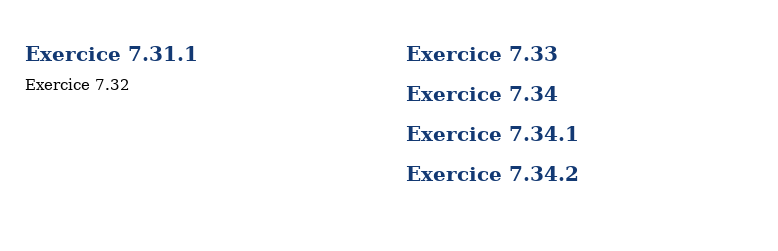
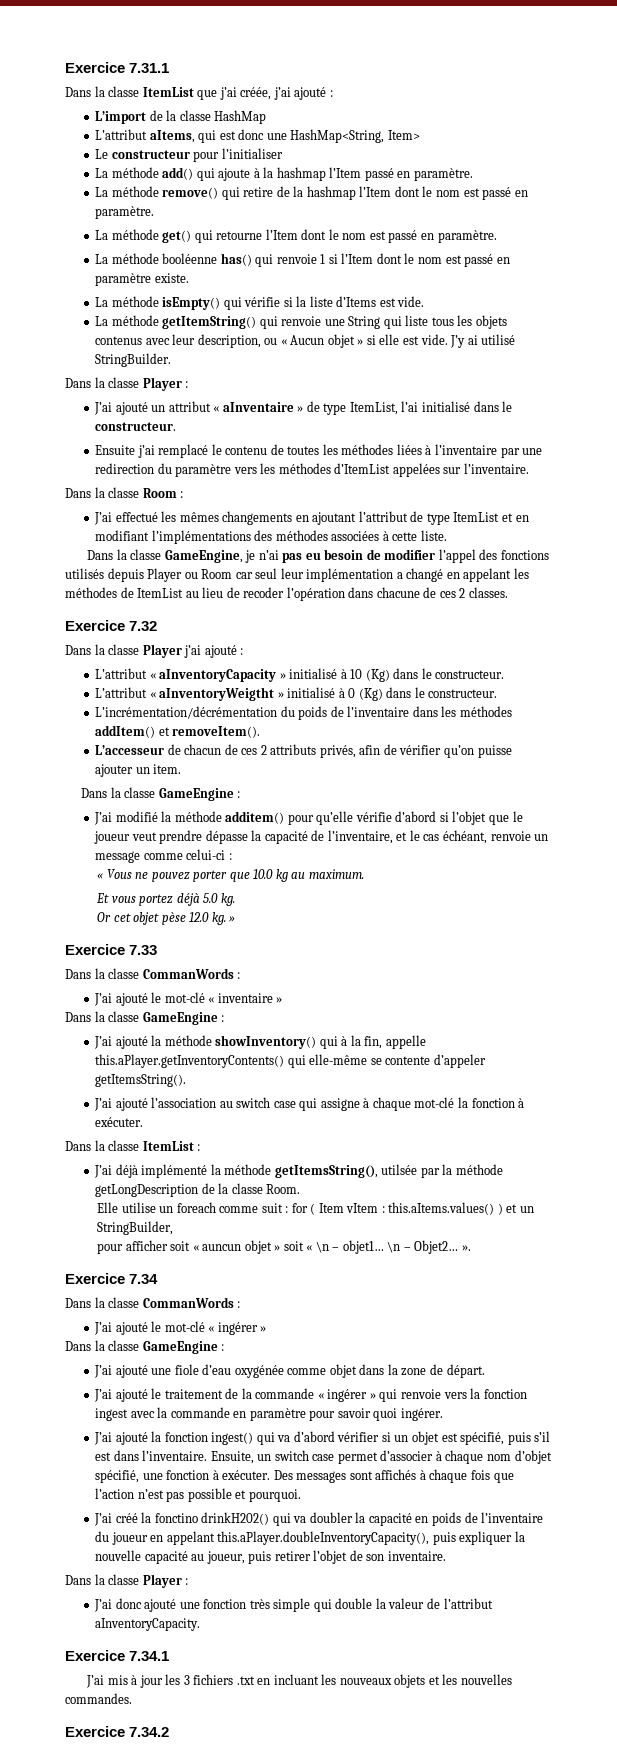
+ Dans la classe ItemList que j’ai créée, j’ai ajouté :
+ L’import de la classe HashMap
+ L’attribut aItems, qui est donc une HashMap<String, Item>
+ Le constructeur pour l’initialiser
+ La méthode add() qui ajoute à la hashmap l’Item passé en paramètre.
+ La méthode remove() qui retire de la hashmap l’Item dont le nom est passé en paramètre.
+ La méthode get() qui retourne l’Item dont le nom est passé en paramètre.
+ La méthode booléenne has() qui renvoie 1 si l’Item dont le nom est passé en paramètre existe.
+ La méthode isEmpty() qui vérifie si la liste d’Items est vide.
+ La méthode getItemString() qui renvoie une String qui liste tous les objets contenus avec leur description, ou « Aucun objet » si elle est vide. J’y ai utilisé StringBuilder.
+ Dans la classe Player :
+ J’ai ajouté un attribut « aInventaire » de type ItemList, l’ai initialisé dans le constructeur.
+ Ensuite j’ai remplacé le contenu de toutes les méthodes liées à l’inventaire par une redirection du paramètre vers les méthodes d’ItemList appelées sur l’inventaire.
+ Dans la classe Room :
+ J’ai effectué les mêmes changements en ajoutant l’attribut de type ItemList et en modifiant l’implémentations des méthodes associées à cette liste.
+ Dans la classe GameEngine, je n’ai pas eu besoin de modifier l’appel des fonctions utilisés depuis Player ou Room car seul leur implémentation a changé en appelant les méthodes de ItemList au lieu de recoder l’opération dans chacune de ces 2 classes.
  Exercice 7.32
+ Dans la classe Player j’ai ajouté :
+ L’attribut « aInventoryCapacity » initialisé à 10 (Kg) dans le constructeur.
+ L’attribut « aInventoryWeigtht » initialisé à 0 (Kg) dans le constructeur.
+ L’incrémentation/décrémentation du poids de l’inventaire dans les méthodes addItem() et removeItem().
+ L’accesseur de chacun de ces 2 attributs privés, afin de vérifier qu’on puisse ajouter un item.
+ Dans la classe GameEngine :
+ J’ai modifié la méthode additem() pour qu’elle vérifie d’abord si l’objet que le joueur veut prendre dépasse la capacité de l’inventaire, et le cas échéant, renvoie un message comme celui-ci :
+ « Vous ne pouvez porter que 10.0 kg au maximum.
+ Et vous portez déjà 5.0 kg.
+ Or cet objet pèse 12.0 kg. »
  Exercice 7.33
+ Dans la classe CommanWords :
+ J’ai ajouté le mot-clé « inventaire »
+ Dans la classe GameEngine :
+ J’ai ajouté la méthode showInventory() qui à la fin, appelle this.aPlayer.getInventoryContents() qui elle-même se contente d’appeler getItemsString().
+ J’ai ajouté l’association au switch case qui assigne à chaque mot-clé la fonction à exécuter.
+ Dans la classe ItemList :
+ J’ai déjà implémenté la méthode getItemsString(), utilsée par la méthode getLongDescription de la classe Room.
+ Elle utilise un foreach comme suit : for ( Item vItem : this.aItems.values() ) et un StringBuilder,
+ pour afficher soit « auncun objet » soit « \n – objet1… \n – Objet2… ».
  Exercice 7.34
+ Dans la classe CommanWords :
+ J’ai ajouté le mot-clé « ingérer »
+ Dans la classe GameEngine :
+ J’ai ajouté une fiole d’eau oxygénée comme objet dans la zone de départ.
+ J’ai ajouté le traitement de la commande « ingérer » qui renvoie vers la fonction ingest avec la commande en paramètre pour savoir quoi ingérer.
+ J’ai ajouté la fonction ingest() qui va d’abord vérifier si un objet est spécifié, puis s’il est dans l’inventaire. Ensuite, un switch case permet d’associer à chaque nom d’objet spécifié, une fonction à exécuter. Des messages sont affichés à chaque fois que l’action n’est pas possible et pourquoi.
+ J’ai créé la fonctino drinkH202() qui va doubler la capacité en poids de l’inventaire du joueur en appelant this.aPlayer.doubleInventoryCapacity(), puis expliquer la nouvelle capacité au joueur, puis retirer l’objet de son inventaire.
+ Dans la classe Player :
+ J’ai donc ajouté une fonction très simple qui double la valeur de l’attribut aInventoryCapacity.
  Exercice 7.34.1
+ J’ai mis à jour les 3 fichiers .txt en incluant les nouveaux objets et les nouvelles commandes.

